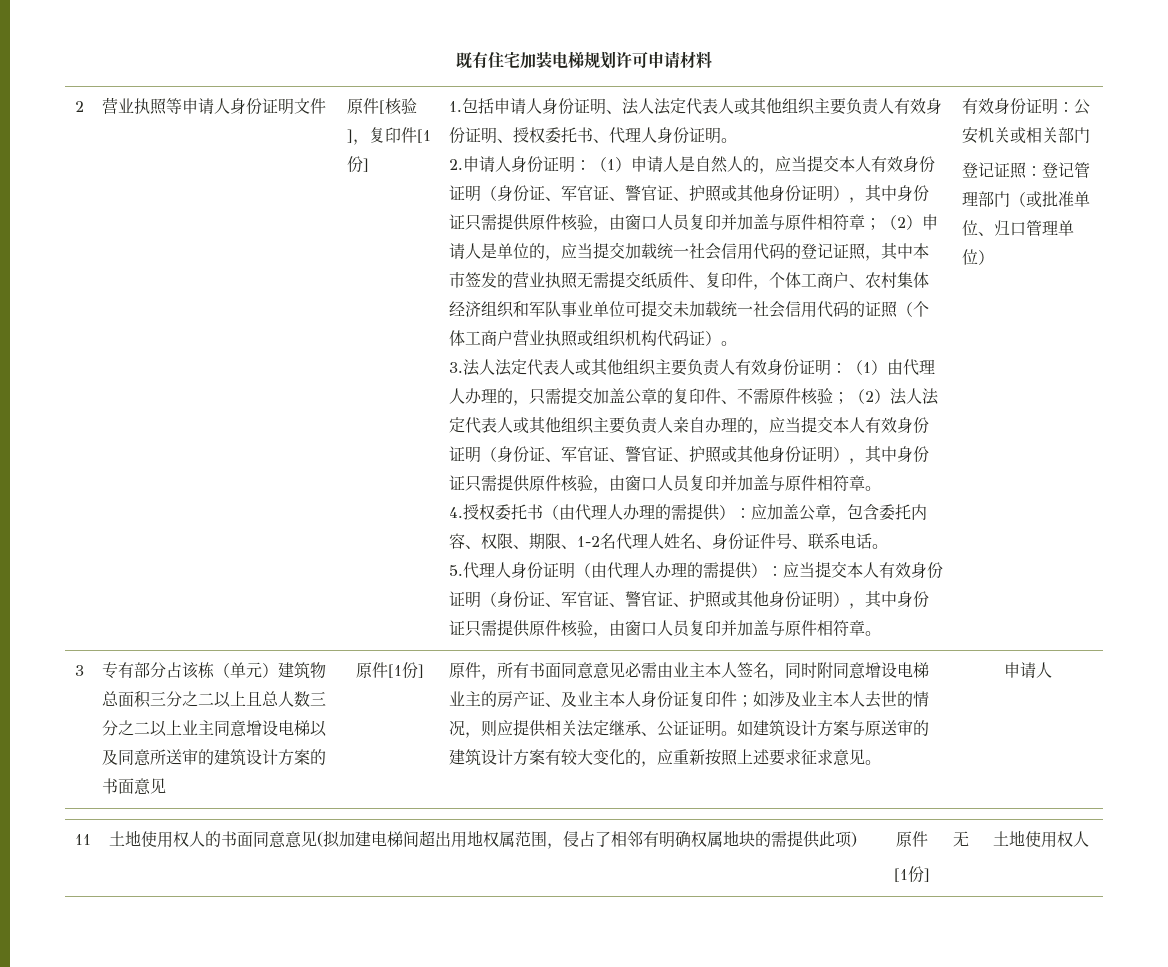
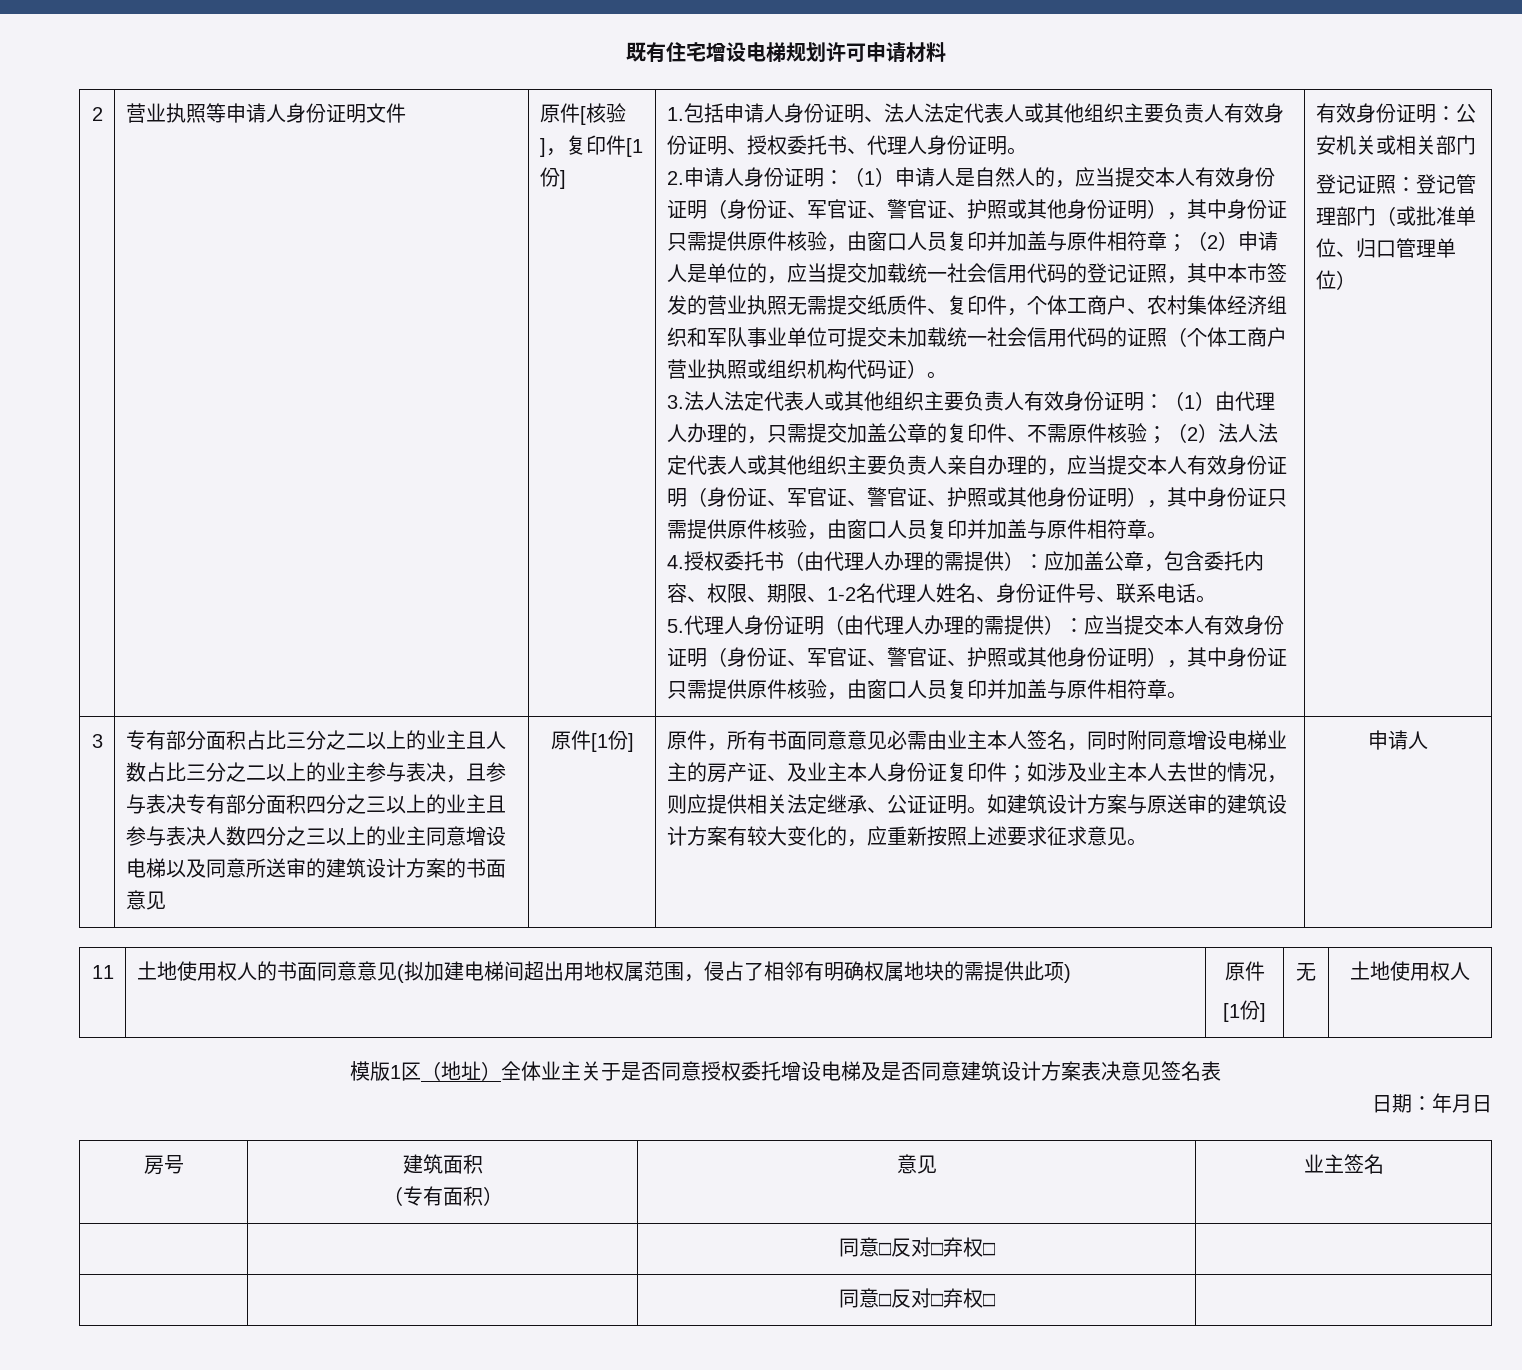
- 既有住宅加装电梯规划许可申请材料
+ 既有住宅增设电梯规划许可申请材料
- 专有部分占该栋（单元）建筑物总面积三分之二以上且总人数三分之二以上业主同意增设电梯以及同意所送审的建筑设计方案的书面意见
+ 专有部分面积占比三分之二以上的业主且人数占比三分之二以上的业主参与表决，且参与表决专有部分面积四分之三以上的业主且参与表决人数四分之三以上的业主同意增设电梯以及同意所送审的建筑设计方案的书面意见
+ 模版1区（地址）全体业主关于是否同意授权委托增设电梯及是否同意建筑设计方案表决意见签名表
+ 日期：年月日
+ 房号 | 建筑面积
+ （专有面积） | 意见 | 业主签名
+ | | 同意□反对□弃权□ |
+ | | 同意□反对□弃权□ |

